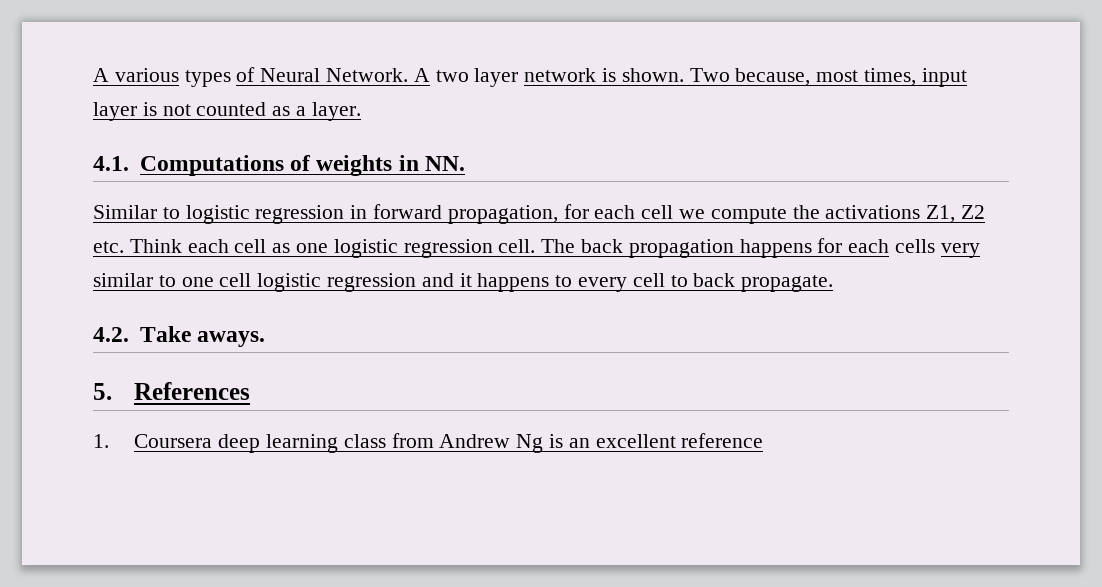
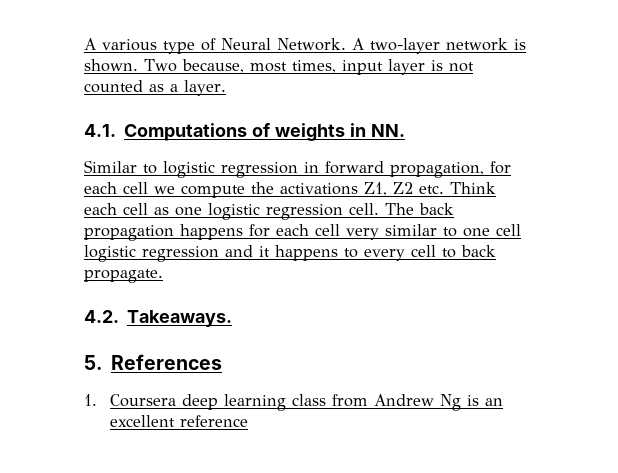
- A various types of Neural Network.
+ A various type of Neural Network.
- A two layer network is shown.
+ A two-layer network is shown.
- The back propagation happens for each cells very similar to one cell logistic regression and it happens to every cell to back propagate.
+ The back propagation happens for each cell very similar to one cell logistic regression and it happens to every cell to back propagate.
- 4.2. Take aways.
+ 4.2. Takeaways.

